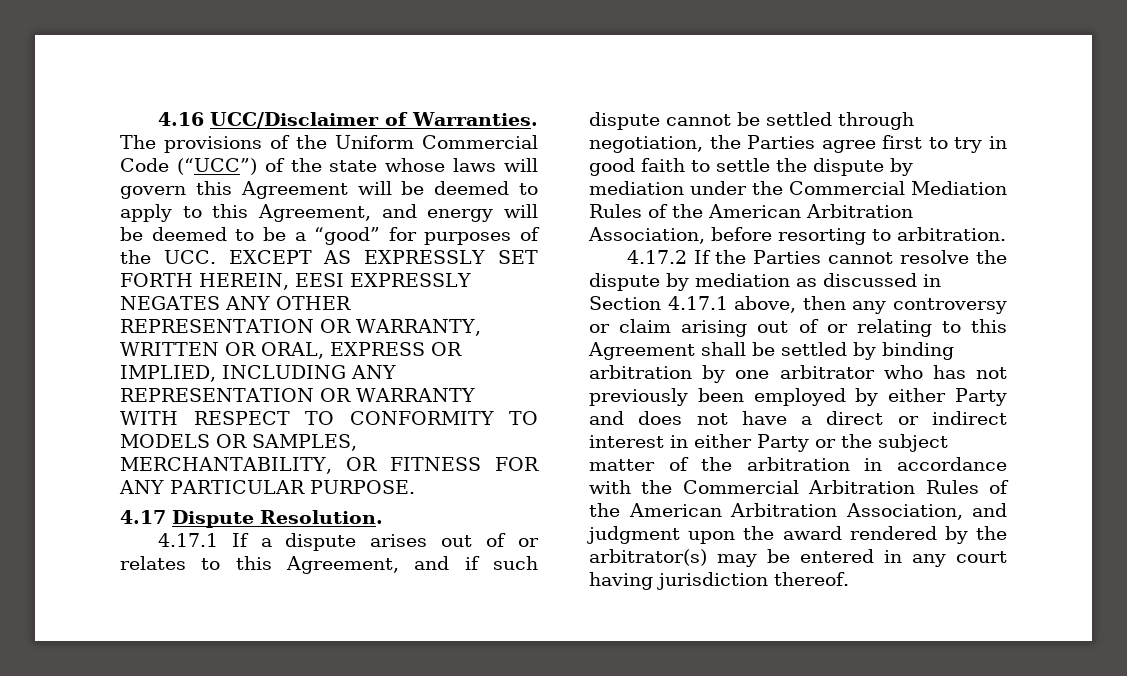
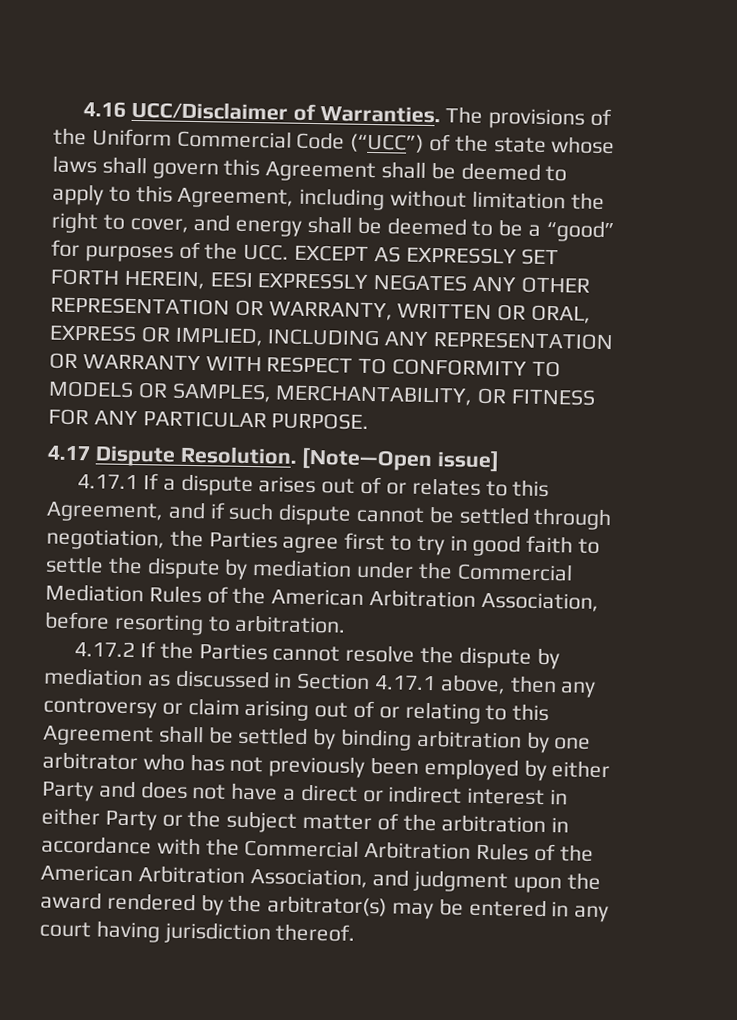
- The provisions of the Uniform Commercial Code (“UCC”) of the state whose laws will govern this Agreement will be deemed to apply to this Agreement, and energy will be deemed to be a “good” for purposes of the UCC. EXCEPT AS EXPRESSLY SET FORTH HEREIN, EESI EXPRESSLY NEGATES ANY OTHER REPRESENTATION OR WARRANTY, WRITTEN OR ORAL, EXPRESS OR IMPLIED, INCLUDING ANY REPRESENTATION OR WARRANTY WITH RESPECT TO CONFORMITY TO MODELS OR SAMPLES, MERCHANTABILITY, OR FITNESS FOR ANY PARTICULAR PURPOSE.
+ The provisions of the Uniform Commercial Code (“UCC”) of the state whose laws shall govern this Agreement shall be deemed to apply to this Agreement, including without limitation the right to cover, and energy shall be deemed to be a “good” for purposes of the UCC. EXCEPT AS EXPRESSLY SET FORTH HEREIN, EESI EXPRESSLY NEGATES ANY OTHER REPRESENTATION OR WARRANTY, WRITTEN OR ORAL, EXPRESS OR IMPLIED, INCLUDING ANY REPRESENTATION OR WARRANTY WITH RESPECT TO CONFORMITY TO MODELS OR SAMPLES, MERCHANTABILITY, OR FITNESS FOR ANY PARTICULAR PURPOSE.
+ [Note—Open issue]

